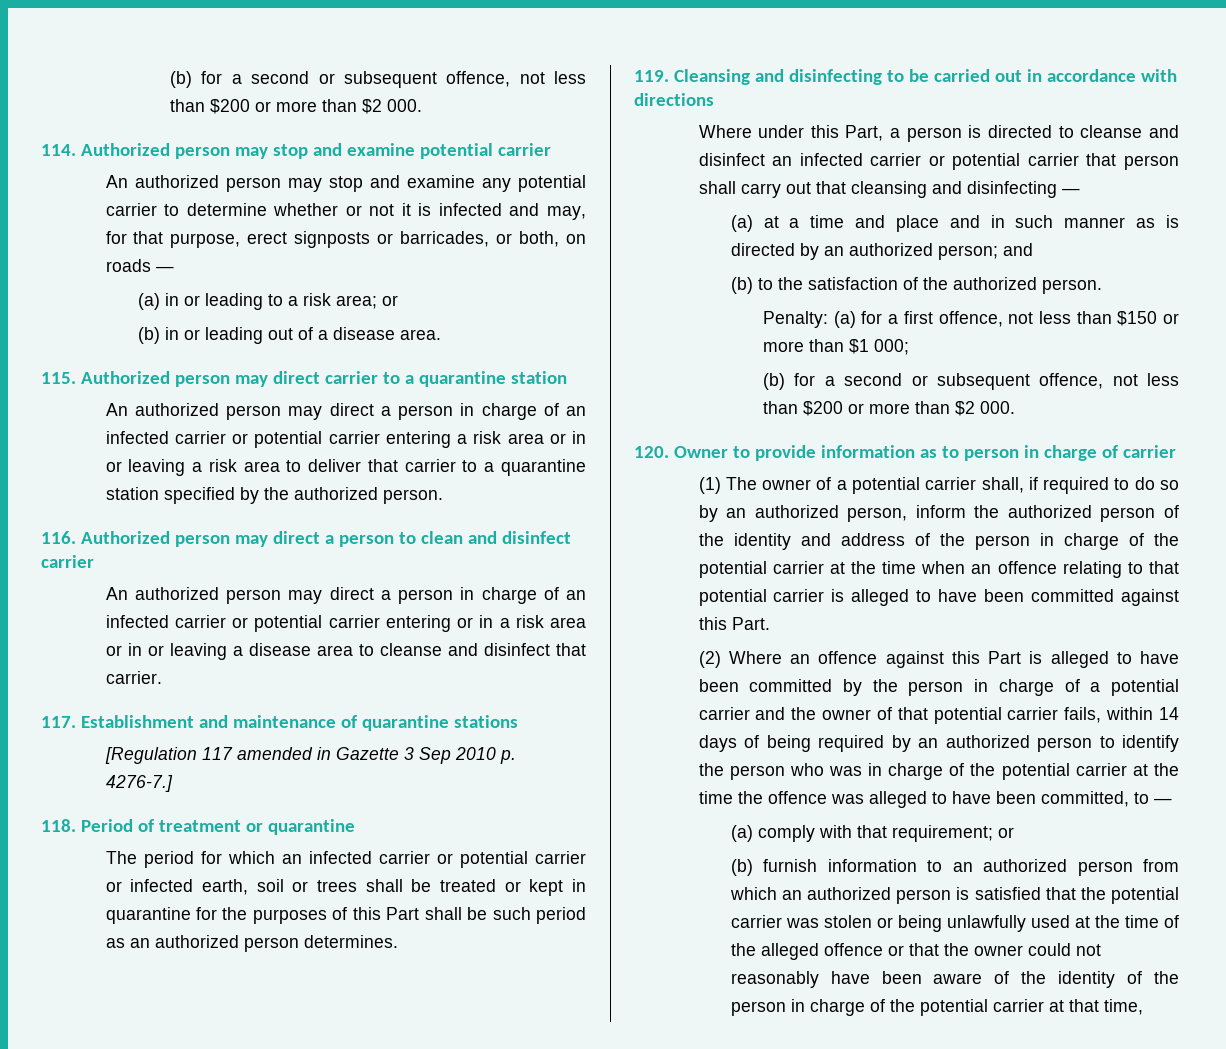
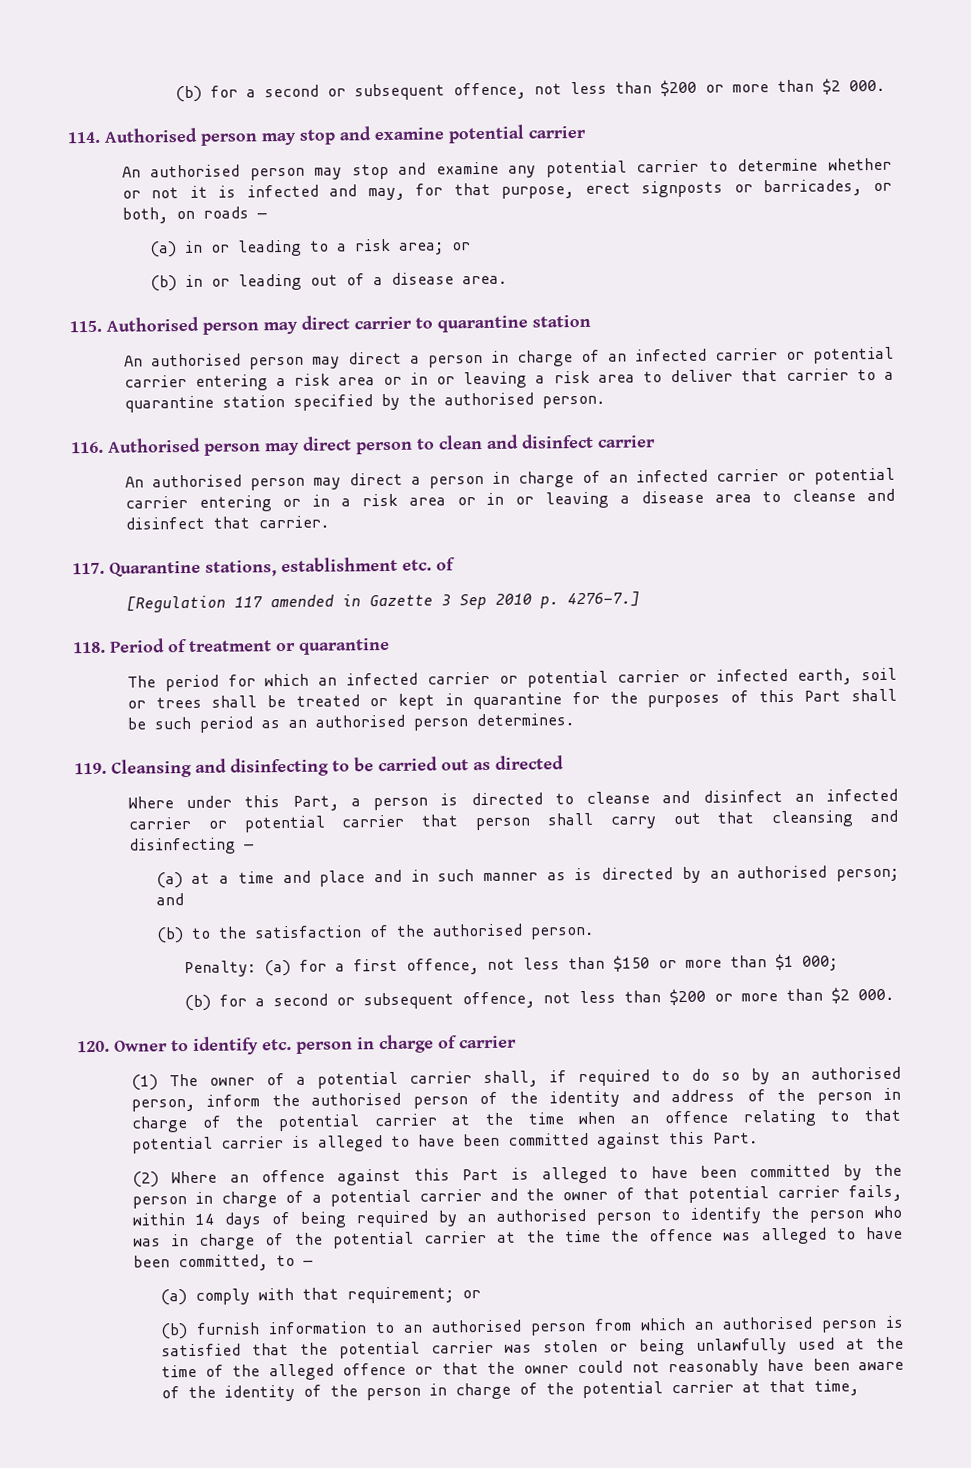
- 114. Authorized person may stop and examine potential carrier
+ 114. Authorised person may stop and examine potential carrier
- An authorized person may stop and examine any potential carrier to determine whether or not it is infected and may, for that purpose, erect signposts or barricades, or both, on roads —
+ An authorised person may stop and examine any potential carrier to determine whether or not it is infected and may, for that purpose, erect signposts or barricades, or both, on roads —
- 115. Authorized person may direct carrier to a quarantine station
+ 115. Authorised person may direct carrier to quarantine station
- An authorized person may direct a person in charge of an infected carrier or potential carrier entering a risk area or in or leaving a risk area to deliver that carrier to a quarantine station specified by the authorized person.
+ An authorised person may direct a person in charge of an infected carrier or potential carrier entering a risk area or in or leaving a risk area to deliver that carrier to a quarantine station specified by the authorised person.
- 116. Authorized person may direct a person to clean and disinfect carrier
+ 116. Authorised person may direct person to clean and disinfect carrier
- An authorized person may direct a person in charge of an infected carrier or potential carrier entering or in a risk area or in or leaving a disease area to cleanse and disinfect that carrier.
+ An authorised person may direct a person in charge of an infected carrier or potential carrier entering or in a risk area or in or leaving a disease area to cleanse and disinfect that carrier.
- 117. Establishment and maintenance of quarantine stations
+ 117. Quarantine stations, establishment etc. of
- The period for which an infected carrier or potential carrier or infected earth, soil or trees shall be treated or kept in quarantine for the purposes of this Part shall be such period as an authorized person determines.
+ The period for which an infected carrier or potential carrier or infected earth, soil or trees shall be treated or kept in quarantine for the purposes of this Part shall be such period as an authorised person determines.
- 119. Cleansing and disinfecting to be carried out in accordance with directions
+ 119. Cleansing and disinfecting to be carried out as directed
- (a) at a time and place and in such manner as is directed by an authorized person; and
+ (a) at a time and place and in such manner as is directed by an authorised person; and
- (b) to the satisfaction of the authorized person.
+ (b) to the satisfaction of the authorised person.
- 120. Owner to provide information as to person in charge of carrier
+ 120. Owner to identify etc. person in charge of carrier
- (1) The owner of a potential carrier shall, if required to do so by an authorized person, inform the authorized person of the identity and address of the person in charge of the potential carrier at the time when an offence relating to that potential carrier is alleged to have been committed against this Part.
+ (1) The owner of a potential carrier shall, if required to do so by an authorised person, inform the authorised person of the identity and address of the person in charge of the potential carrier at the time when an offence relating to that potential carrier is alleged to have been committed against this Part.
- (2) Where an offence against this Part is alleged to have been committed by the person in charge of a potential carrier and the owner of that potential carrier fails, within 14 days of being required by an authorized person to identify the person who was in charge of the potential carrier at the time the offence was alleged to have been committed, to —
+ (2) Where an offence against this Part is alleged to have been committed by the person in charge of a potential carrier and the owner of that potential carrier fails, within 14 days of being required by an authorised person to identify the person who was in charge of the potential carrier at the time the offence was alleged to have been committed, to —
- (b) furnish information to an authorized person from which an authorized person is satisfied that the potential carrier was stolen or being unlawfully used at the time of the alleged offence or that the owner could not reasonably have been aware of the identity of the person in charge of the potential carrier at that time,
+ (b) furnish information to an authorised person from which an authorised person is satisfied that the potential carrier was stolen or being unlawfully used at the time of the alleged offence or that the owner could not reasonably have been aware of the identity of the person in charge of the potential carrier at that time,

